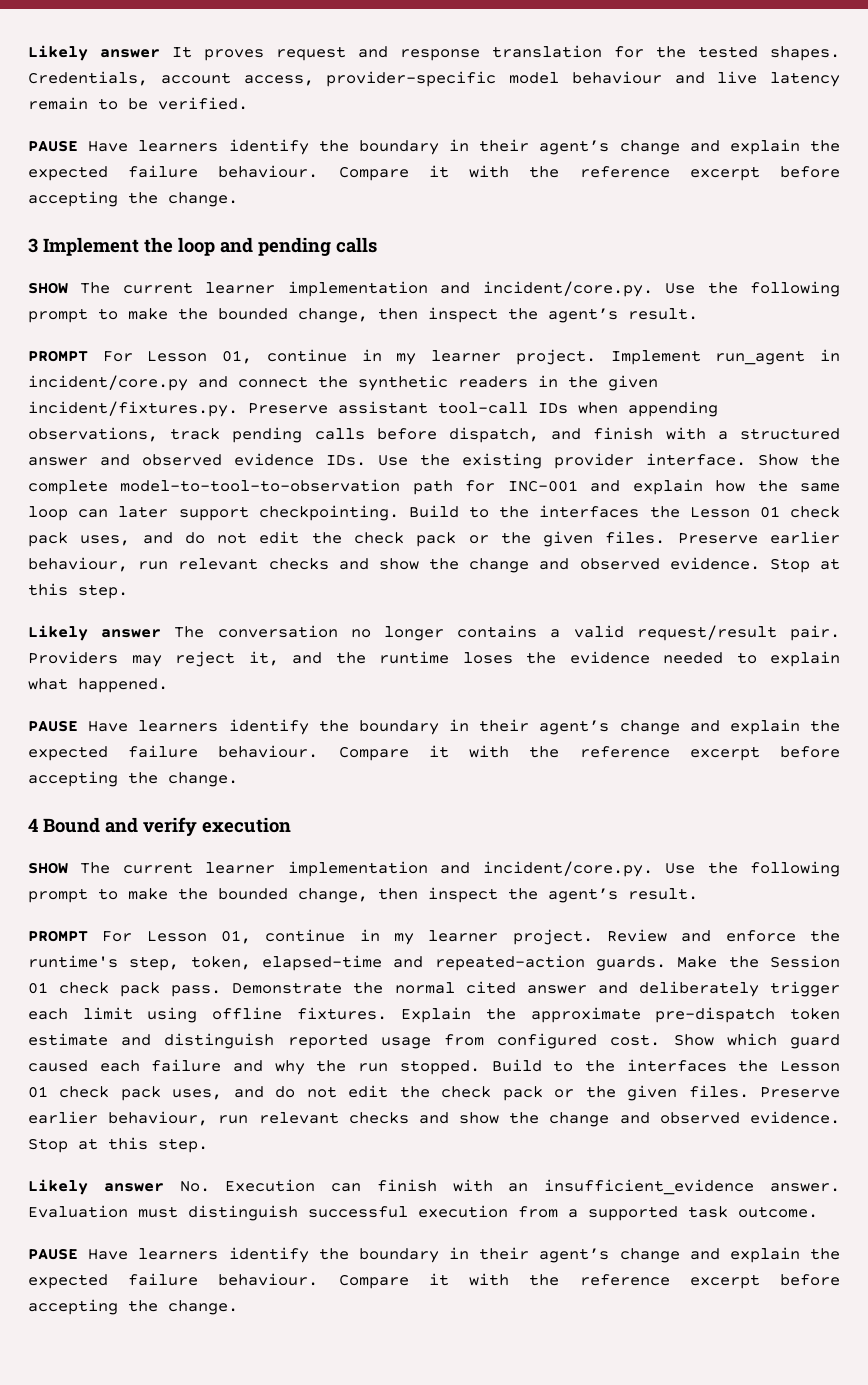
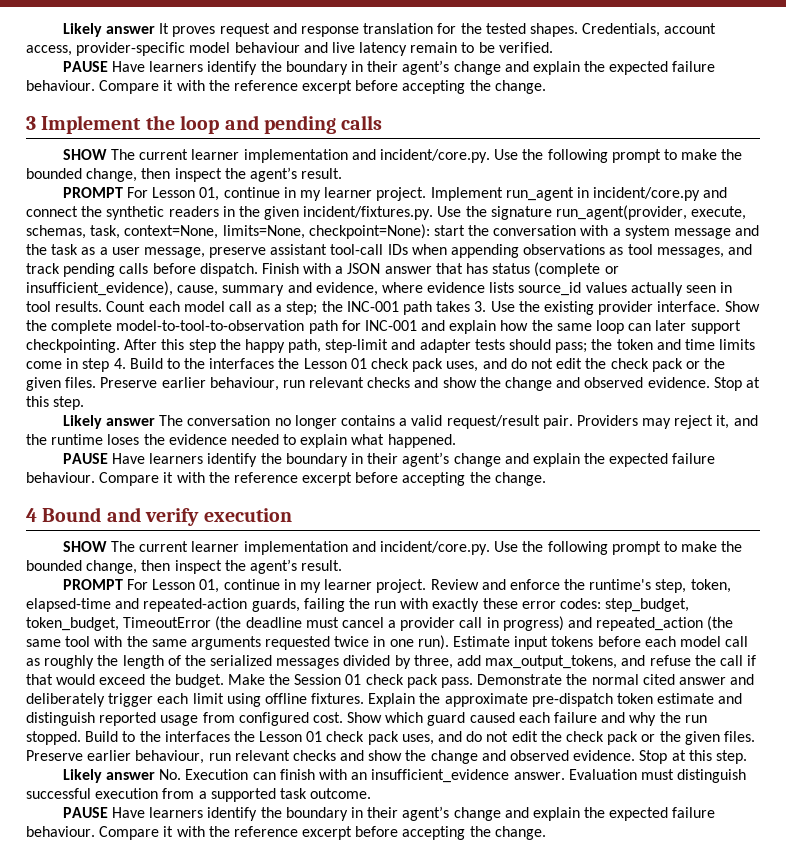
- Implement run_agent in incident/core.py and connect the synthetic readers in the given incident/fixtures.py. Preserve assistant tool-call IDs when appending observations, track pending calls before dispatch, and finish with a structured answer and observed evidence IDs. Use the existing provider interface.
+ Implement run_agent in incident/core.py and connect the synthetic readers in the given incident/fixtures.py. Use the signature run_agent(provider, execute, schemas, task, context=None, limits=None, checkpoint=None): start the conversation with a system message and the task as a user message, preserve assistant tool-call IDs when appending observations as tool messages, and track pending calls before dispatch. Finish with a JSON answer that has status (complete or insufficient_evidence), cause, summary and evidence, where evidence lists source_id values actually seen in tool results. Count each model call as a step; the INC-001 path takes 3. Use the existing provider interface.
- Show the complete model-to-tool-to-observation path for INC-001 and explain how the same loop can later support checkpointing. Build to the interfaces the Lesson 01 check pack uses, and do not edit the check pack or the given files.
+ Show the complete model-to-tool-to-observation path for INC-001 and explain how the same loop can later support checkpointing. After this step the happy path, step-limit and adapter tests should pass; the token and time limits come in step 4. Build to the interfaces the Lesson 01 check pack uses, and do not edit the check pack or the given files.
- Review and enforce the runtime's step, token, elapsed-time and repeated-action guards.
+ Review and enforce the runtime's step, token, elapsed-time and repeated-action guards, failing the run with exactly these error codes: step_budget, token_budget, TimeoutError (the deadline must cancel a provider call in progress) and repeated_action (the same tool with the same arguments requested twice in one run). Estimate input tokens before each model call as roughly the length of the serialized messages divided by three, add max_output_tokens, and refuse the call if that would exceed the budget.

